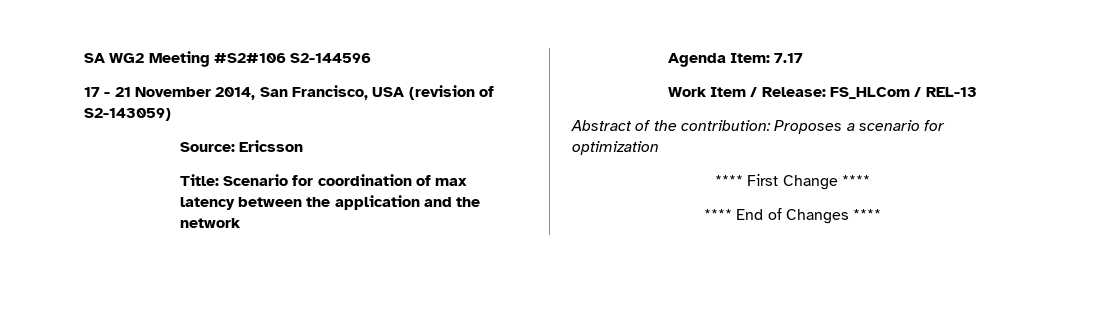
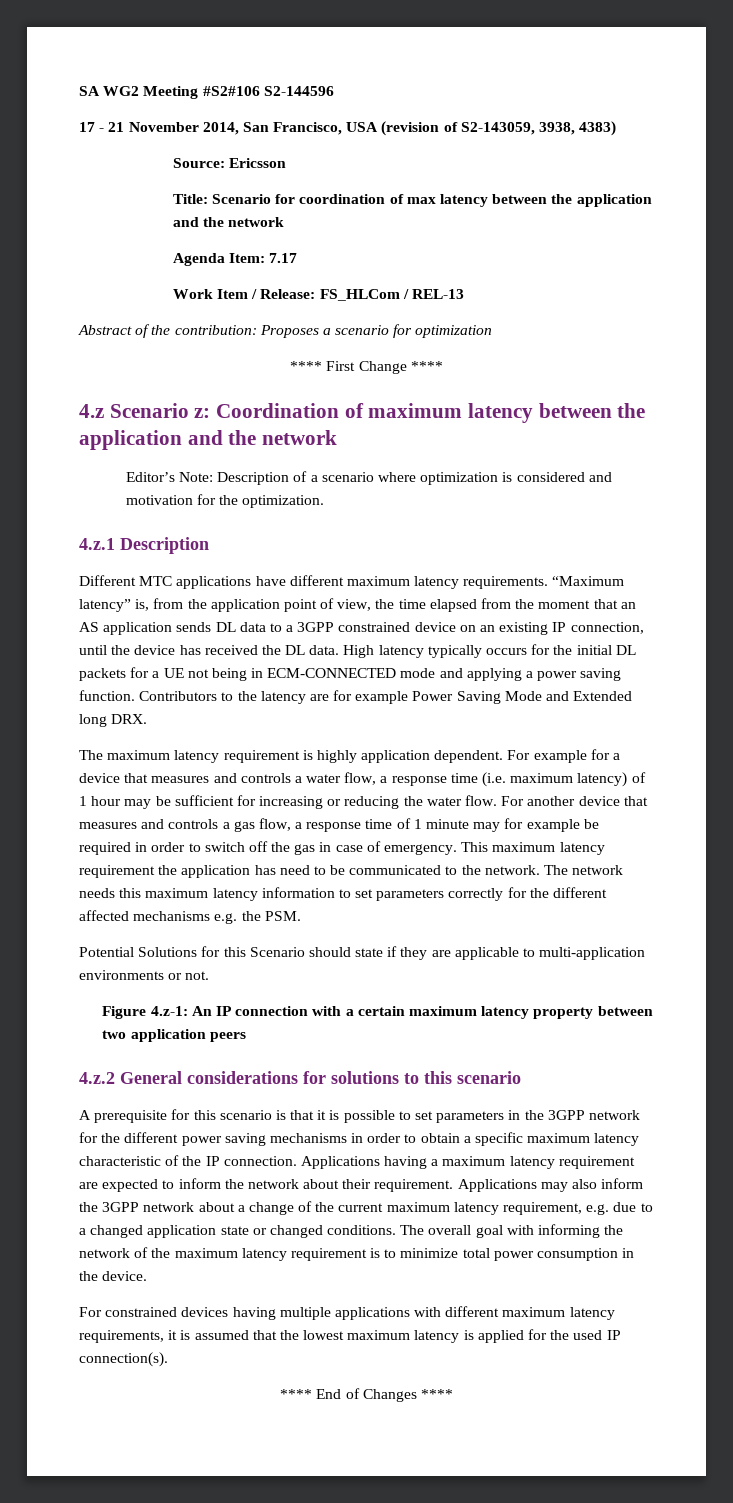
- 17 - 21 November 2014, San Francisco, USA (revision of S2-143059)
+ 17 - 21 November 2014, San Francisco, USA (revision of S2-143059, 3938, 4383)
+ 4.z Scenario z: Coordination of maximum latency between the application and the network
+ Editor’s Note: Description of a scenario where optimization is considered and motivation for the optimization.
+ 4.z.1 Description
+ Different MTC applications have different maximum latency requirements. “Maximum latency” is, from the application point of view, the time elapsed from the moment that an AS application sends DL data to a 3GPP constrained device on an existing IP connection, until the device has received the DL data. High latency typically occurs for the initial DL packets for a UE not being in ECM-CONNECTED mode and applying a power saving function. Contributors to the latency are for example Power Saving Mode and Extended long DRX.
+ The maximum latency requirement is highly application dependent. For example for a device that measures and controls a water flow, a response time (i.e. maximum latency) of 1 hour may be sufficient for increasing or reducing the water flow. For another device that measures and controls a gas flow, a response time of 1 minute may for example be required in order to switch off the gas in case of emergency. This maximum latency requirement the application has need to be communicated to the network. The network needs this maximum latency information to set parameters correctly for the different affected mechanisms e.g. the PSM.
+ Potential Solutions for this Scenario should state if they are applicable to multi-application environments or not.
+ Figure 4.z-1: An IP connection with a certain maximum latency property between two application peers
+ 4.z.2 General considerations for solutions to this scenario
+ A prerequisite for this scenario is that it is possible to set parameters in the 3GPP network for the different power saving mechanisms in order to obtain a specific maximum latency characteristic of the IP connection. Applications having a maximum latency requirement are expected to inform the network about their requirement. Applications may also inform the 3GPP network about a change of the current maximum latency requirement, e.g. due to a changed application state or changed conditions. The overall goal with informing the network of the maximum latency requirement is to minimize total power consumption in the device.
+ For constrained devices having multiple applications with different maximum latency requirements, it is assumed that the lowest maximum latency is applied for the used IP connection(s).

